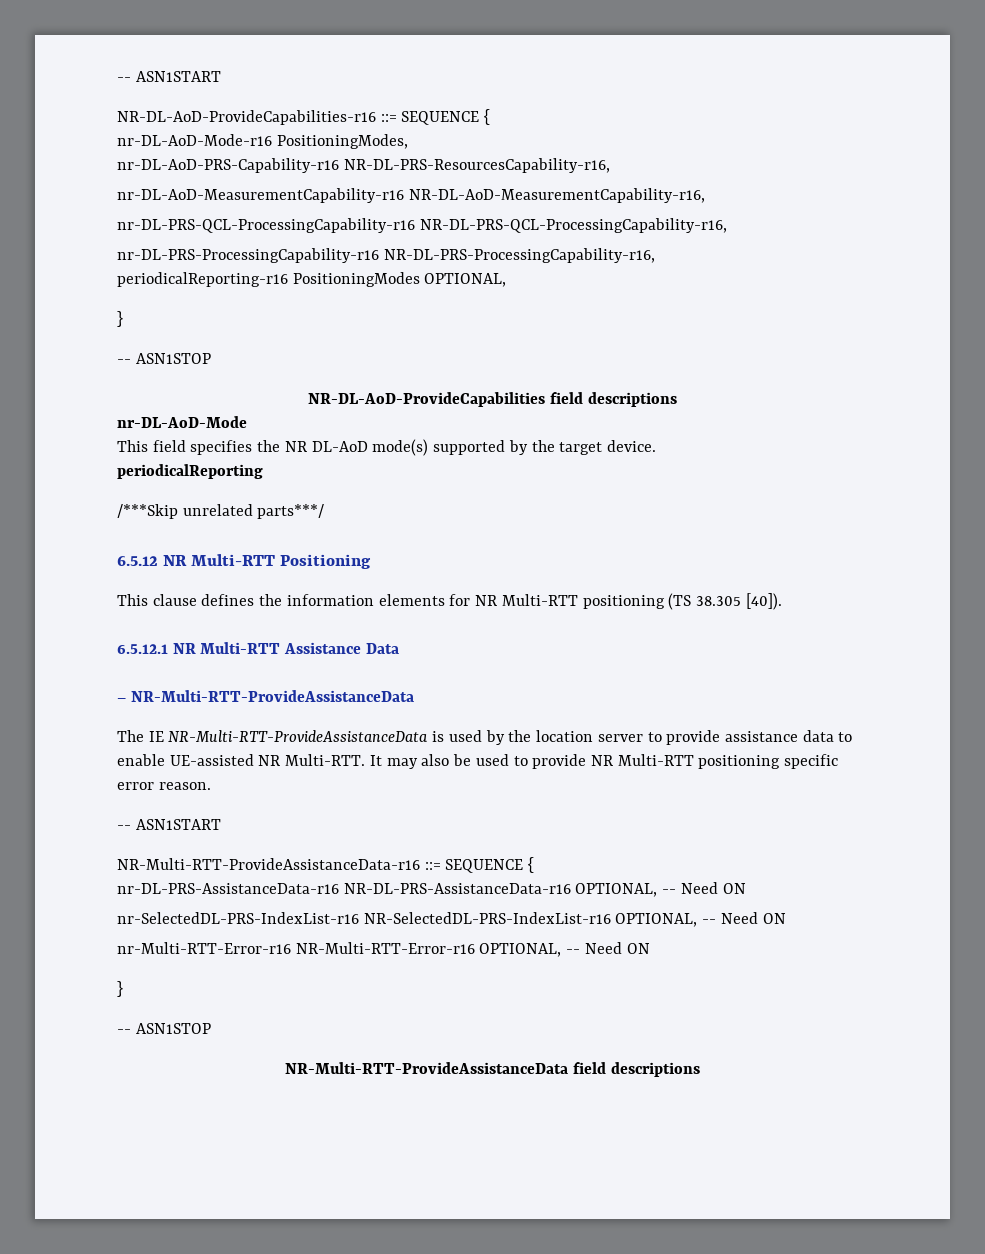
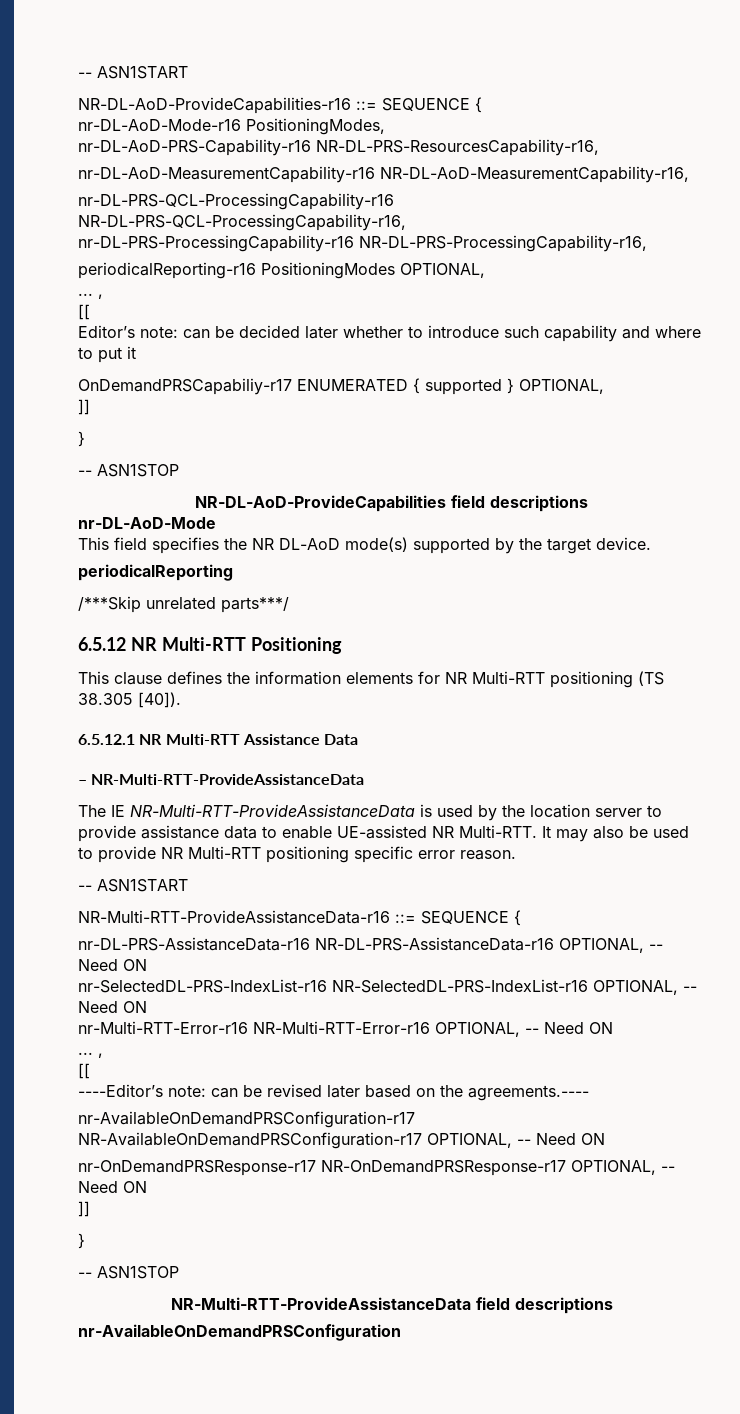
  periodicalReporting-r16 PositioningModes OPTIONAL,
+ ... ,
+ [[
+ Editor’s note: can be decided later whether to introduce such capability and where to put it
+ OnDemandPRSCapabiliy-r17 ENUMERATED { supported } OPTIONAL,
+ ]]
  nr-Multi-RTT-Error-r16 NR-Multi-RTT-Error-r16 OPTIONAL, -- Need ON
+ ... ,
+ [[
+ ----Editor’s note: can be revised later based on the agreements.----
+ nr-AvailableOnDemandPRSConfiguration-r17 NR-AvailableOnDemandPRSConfiguration-r17 OPTIONAL, -- Need ON
+ nr-OnDemandPRSResponse-r17 NR-OnDemandPRSResponse-r17 OPTIONAL, -- Need ON
+ ]]
+ nr-AvailableOnDemandPRSConfiguration

